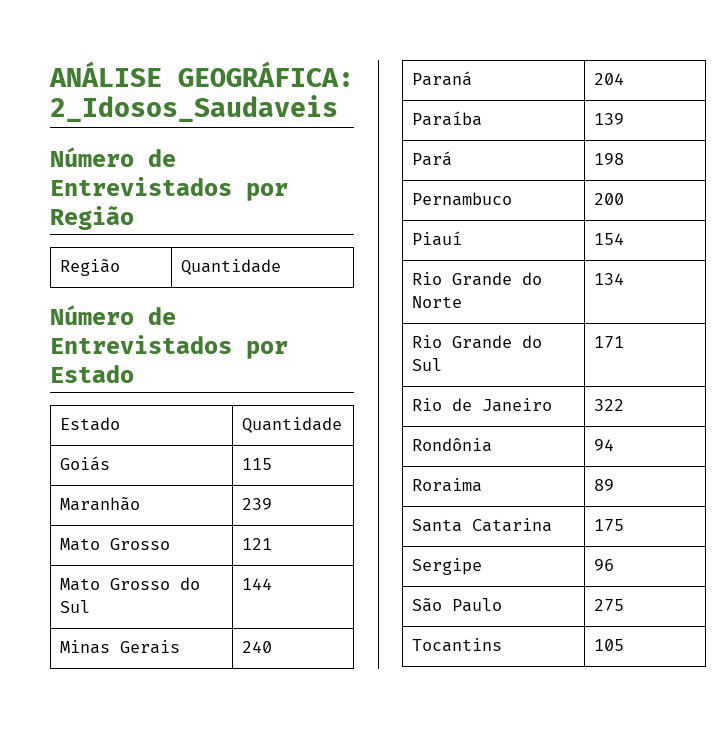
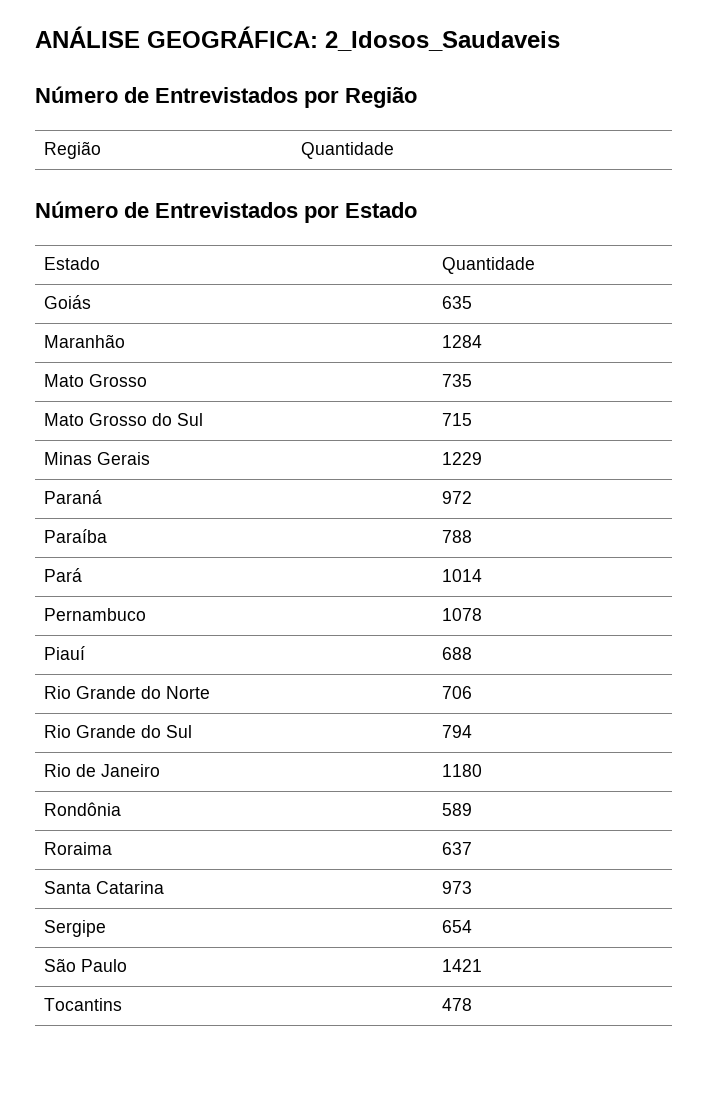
- Goiás | 115
+ Goiás | 635
- Maranhão | 239
+ Maranhão | 1284
- Mato Grosso | 121
+ Mato Grosso | 735
- Mato Grosso do Sul | 144
+ Mato Grosso do Sul | 715
- Minas Gerais | 240
+ Minas Gerais | 1229
- Paraná | 204
+ Paraná | 972
- Paraíba | 139
+ Paraíba | 788
- Pará | 198
+ Pará | 1014
- Pernambuco | 200
+ Pernambuco | 1078
- Piauí | 154
+ Piauí | 688
- Rio Grande do Norte | 134
+ Rio Grande do Norte | 706
- Rio Grande do Sul | 171
+ Rio Grande do Sul | 794
- Rio de Janeiro | 322
+ Rio de Janeiro | 1180
- Rondônia | 94
+ Rondônia | 589
- Roraima | 89
+ Roraima | 637
- Santa Catarina | 175
+ Santa Catarina | 973
- Sergipe | 96
+ Sergipe | 654
- São Paulo | 275
+ São Paulo | 1421
- Tocantins | 105
+ Tocantins | 478

